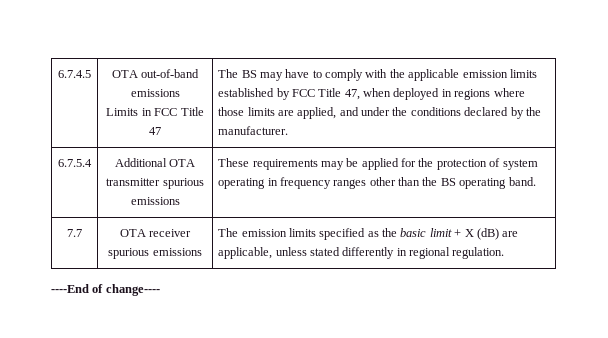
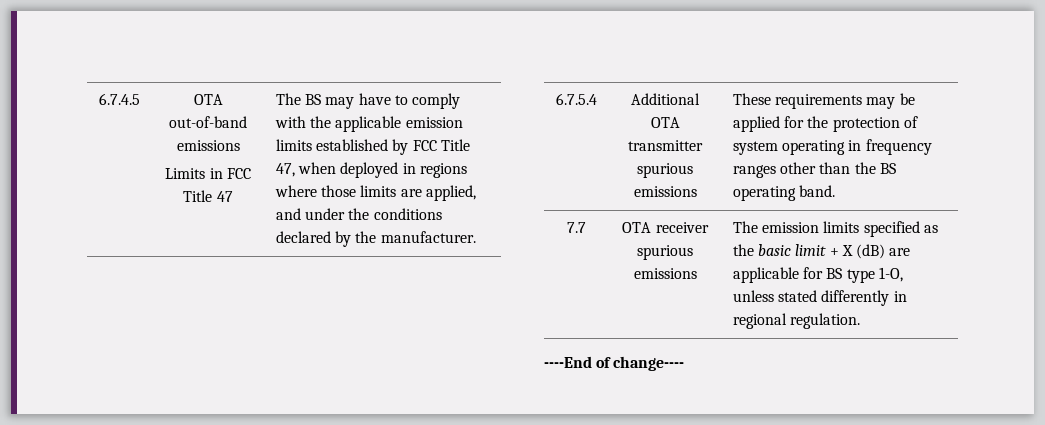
- 7.7 | OTA receiver spurious emissions | The emission limits specified as the basic limit + X (dB) are applicable, unless stated differently in regional regulation.
+ 7.7 | OTA receiver spurious emissions | The emission limits specified as the basic limit + X (dB) are applicable for BS type 1-O, unless stated differently in regional regulation.

